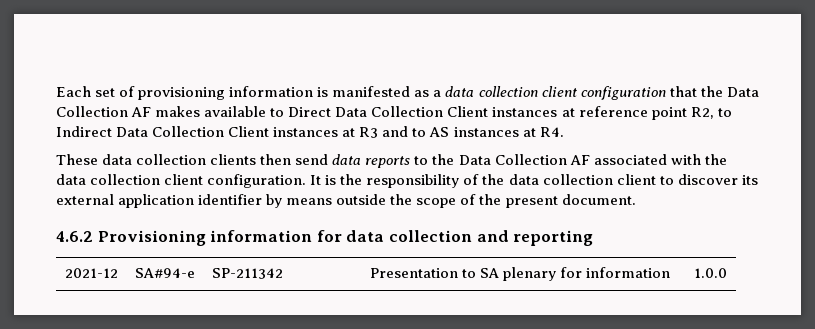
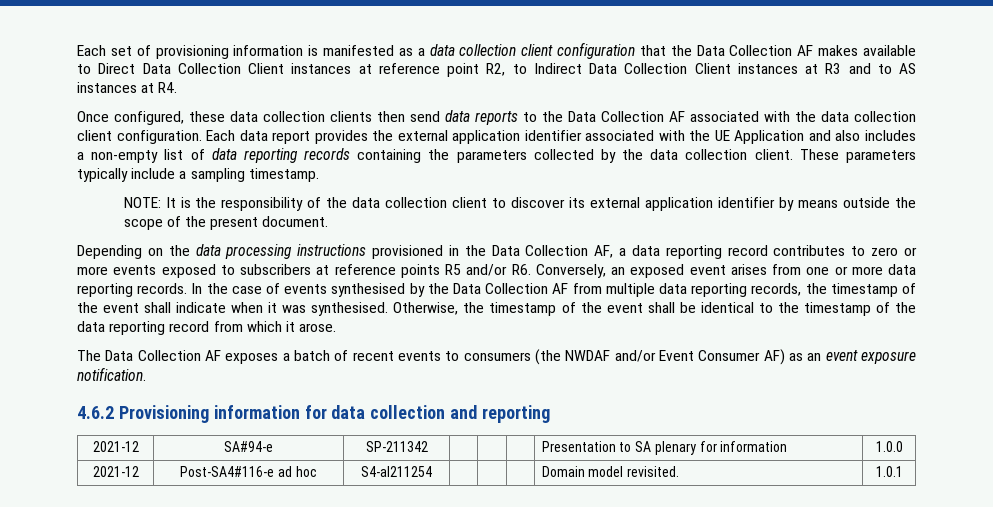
- These data collection clients then send data reports to the Data Collection AF associated with the data collection client configuration.
+ Once configured, these data collection clients then send data reports to the Data Collection AF associated with the data collection client configuration.
- It is the responsibility of the data collection client to discover its external application identifier by means outside the scope of the present document.
+ Each data report provides the external application identifier associated with the UE Application and also includes a non-empty list of data reporting records containing the parameters collected by the data collection client. These parameters typically include a sampling timestamp.
+ NOTE: It is the responsibility of the data collection client to discover its external application identifier by means outside the scope of the present document.
+ Depending on the data processing instructions provisioned in the Data Collection AF, a data reporting record contributes to zero or more events exposed to subscribers at reference points R5 and/or R6. Conversely, an exposed event arises from one or more data reporting records. In the case of events synthesised by the Data Collection AF from multiple data reporting records, the timestamp of the event shall indicate when it was synthesised. Otherwise, the timestamp of the event shall be identical to the timestamp of the data reporting record from which it arose.
+ The Data Collection AF exposes a batch of recent events to consumers (the NWDAF and/or Event Consumer AF) as an event exposure notification.
+ 2021-12 | Post-SA4#116-e ad hoc | S4-aI211254 | | | | Domain model revisited. | 1.0.1

